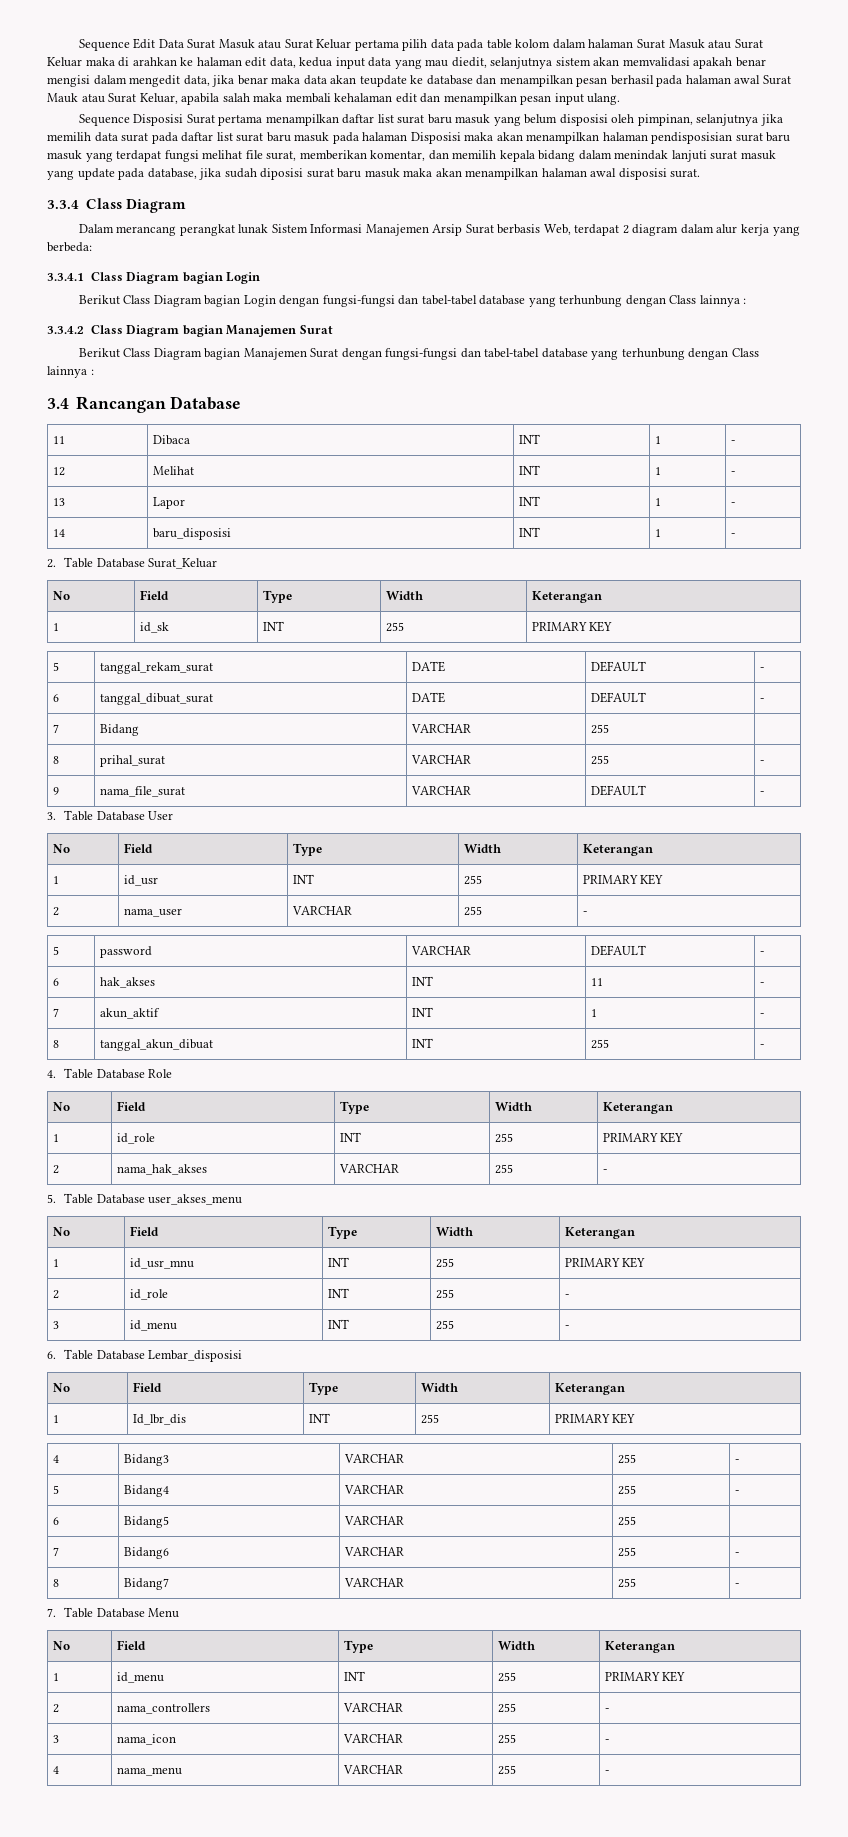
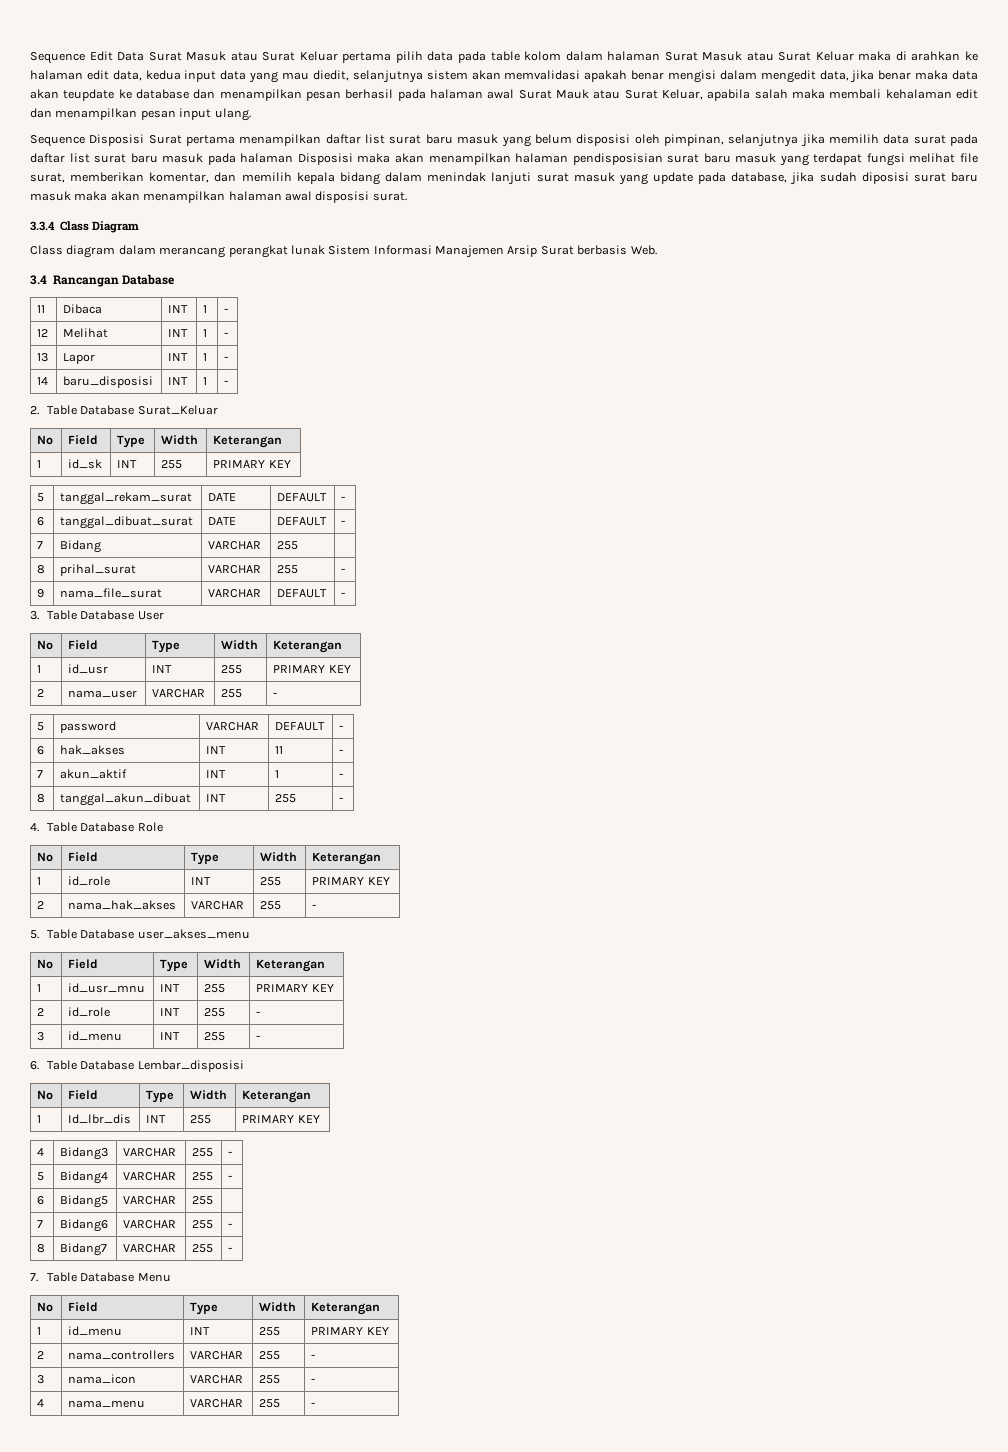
- Dalam merancang perangkat lunak Sistem Informasi Manajemen Arsip Surat berbasis Web, terdapat 2 diagram dalam alur kerja yang berbeda:
- 3.3.4.1 Class Diagram bagian Login
- Berikut Class Diagram bagian Login dengan fungsi-fungsi dan tabel-tabel database yang terhunbung dengan Class lainnya :
- 3.3.4.2 Class Diagram bagian Manajemen Surat
- Berikut Class Diagram bagian Manajemen Surat dengan fungsi-fungsi dan tabel-tabel database yang terhunbung dengan Class lainnya :
+ Class diagram dalam merancang perangkat lunak Sistem Informasi Manajemen Arsip Surat berbasis Web.

